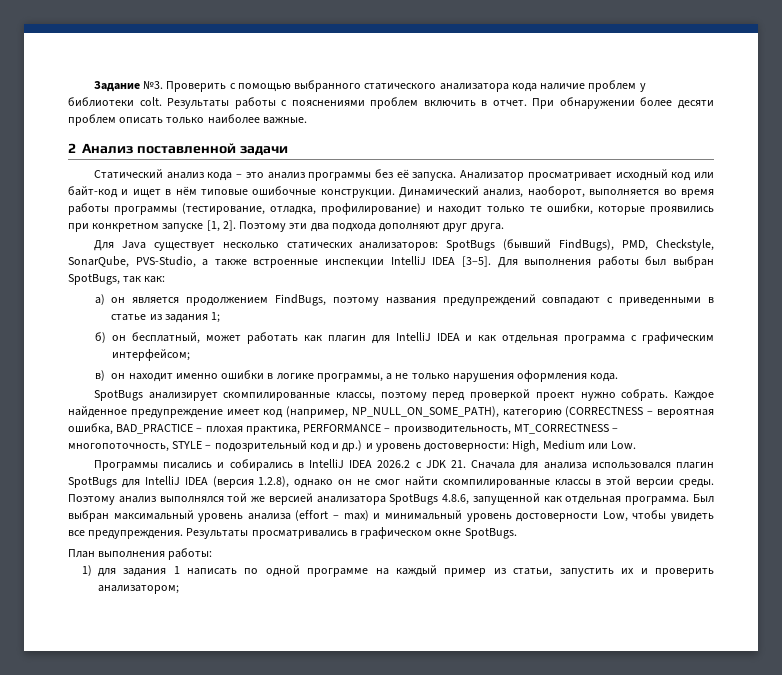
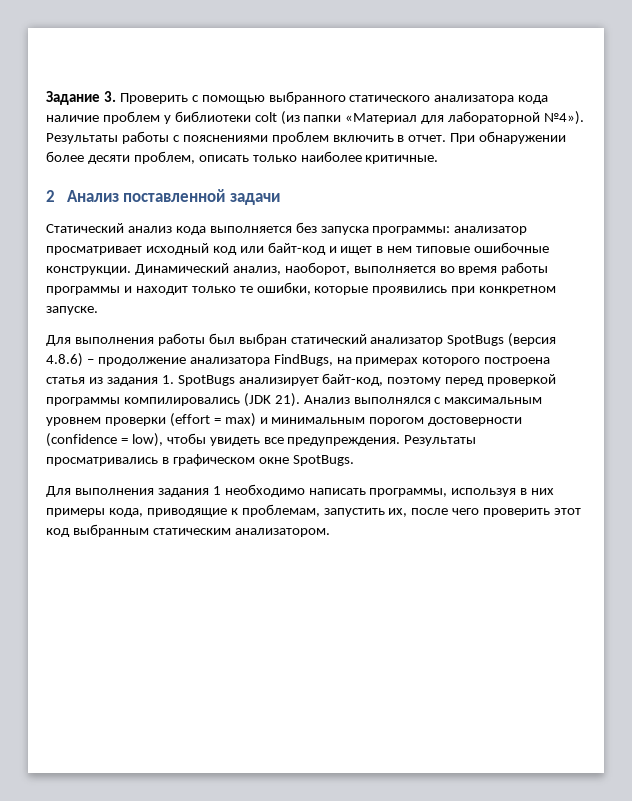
- Задание №3. Проверить с помощью выбранного статического анализатора кода наличие проблем у библиотеки colt.
+ Задание 3. Проверить с помощью выбранного статического анализатора кода наличие проблем у библиотеки colt (из папки «Материал для лабораторной №4»).
- При обнаружении более десяти проблем описать только наиболее важные.
+ При обнаружении более десяти проблем, описать только наиболее критичные.
- Статический анализ кода – это анализ программы без её запуска. Анализатор просматривает исходный код или байт-код и ищет в нём типовые ошибочные конструкции.
+ Статический анализ кода выполняется без запуска программы: анализатор просматривает исходный код или байт-код и ищет в нем типовые ошибочные конструкции.
- Динамический анализ, наоборот, выполняется во время работы программы (тестирование, отладка, профилирование) и находит только те ошибки, которые проявились при конкретном запуске [1, 2]. Поэтому эти два подхода дополняют друг друга.
- Для Java существует несколько статических анализаторов: SpotBugs (бывший FindBugs), PMD, Checkstyle, SonarQube, PVS-Studio, а также встроенные инспекции IntelliJ IDEA [3–5]. Для выполнения работы был выбран SpotBugs, так как:
- а) он является продолжением FindBugs, поэтому названия предупреждений совпадают с приведенными в статье из задания 1;
- б) он бесплатный, может работать как плагин для IntelliJ IDEA и как отдельная программа с графическим интерфейсом;
- в) он находит именно ошибки в логике программы, а не только нарушения оформления кода.
- SpotBugs анализирует скомпилированные классы, поэтому перед проверкой проект нужно собрать. Каждое найденное предупреждение имеет код (например, NP_NULL_ON_SOME_PATH), категорию (CORRECTNESS – вероятная ошибка, BAD_PRACTICE – плохая практика, PERFORMANCE – производительность, MT_CORRECTNESS – многопоточность, STYLE – подозрительный код и др.) и уровень достоверности: High, Medium или Low.
- Программы писались и собирались в IntelliJ IDEA 2026.2 с JDK 21. Сначала для анализа использовался плагин SpotBugs для IntelliJ IDEA (версия 1.2.8), однако он не смог найти скомпилированные классы в этой версии среды. Поэтому анализ выполнялся той же версией анализатора SpotBugs 4.8.6, запущенной как отдельная программа. Был выбран максимальный уровень анализа (effort – max) и минимальный уровень достоверности Low, чтобы увидеть все предупреждения.
+ Динамический анализ, наоборот, выполняется во время работы программы и находит только те ошибки, которые проявились при конкретном запуске.
+ Для выполнения работы был выбран статический анализатор SpotBugs (версия 4.8.6) – продолжение анализатора FindBugs, на примерах которого построена статья из задания 1. SpotBugs анализирует байт-код, поэтому перед проверкой программы компилировались (JDK 21). Анализ выполнялся с максимальным уровнем проверки (effort = max) и минимальным порогом достоверности (confidence = low), чтобы увидеть все предупреждения.
- План выполнения работы:
- 1) для задания 1 написать по одной программе на каждый пример из статьи, запустить их и проверить анализатором;
+ Для выполнения задания 1 необходимо написать программы, используя в них примеры кода, приводящие к проблемам, запустить их, после чего проверить этот код выбранным статическим анализатором.

